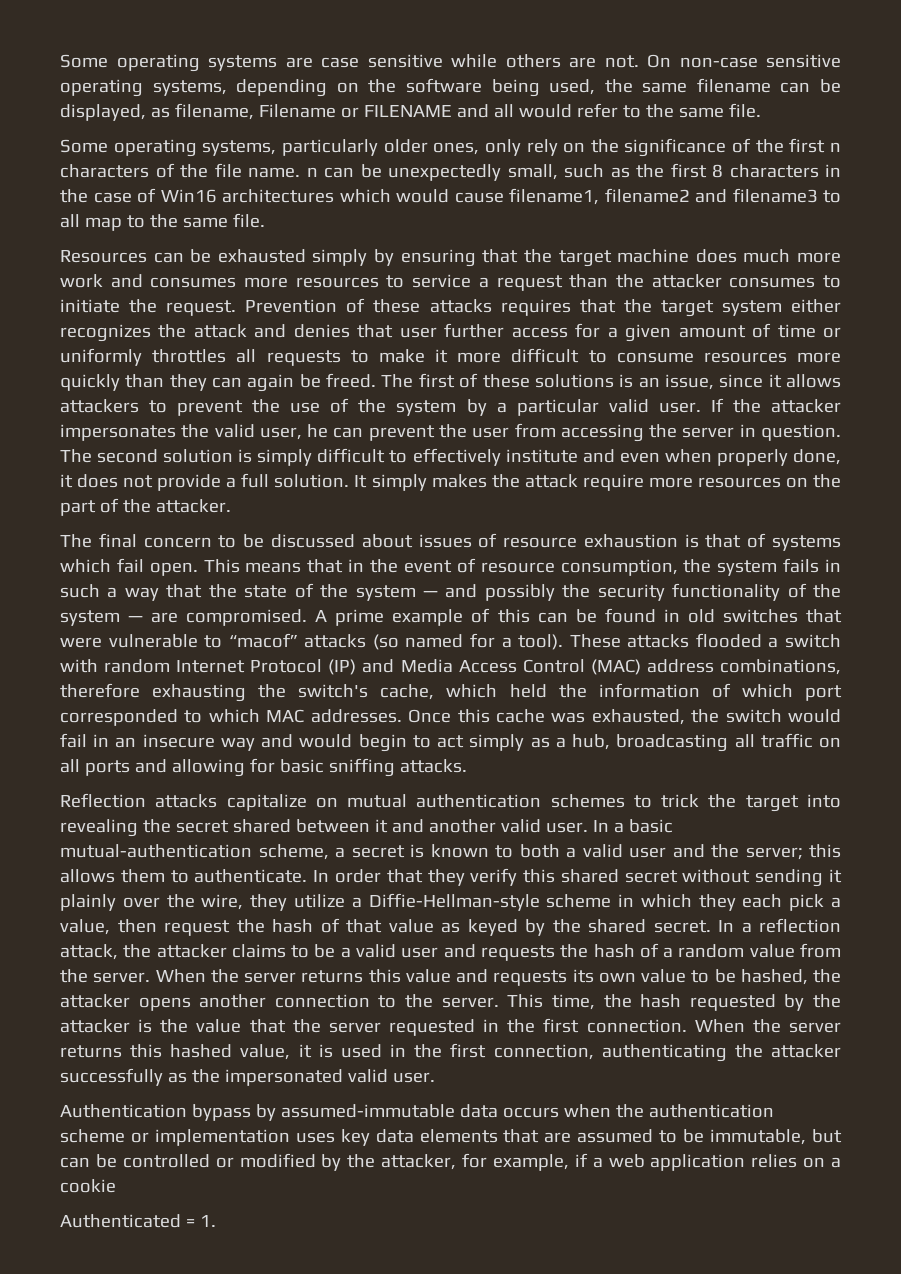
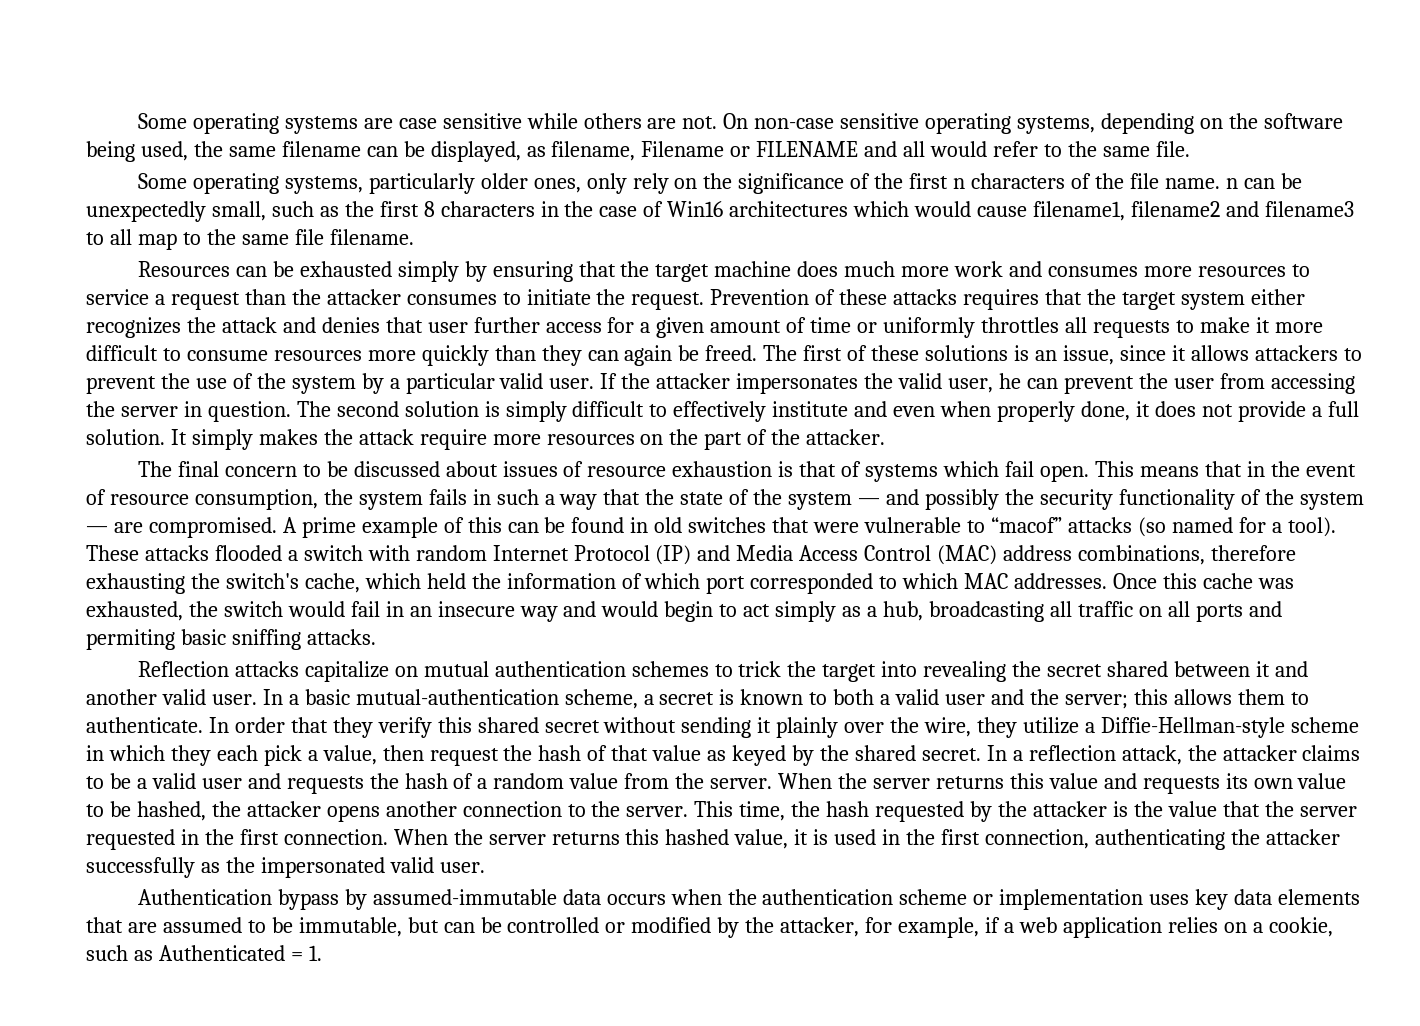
- Some operating systems, particularly older ones, only rely on the significance of the first n characters of the file name. n can be unexpectedly small, such as the first 8 characters in the case of Win16 architectures which would cause filename1, filename2 and filename3 to all map to the same file.
+ Some operating systems, particularly older ones, only rely on the significance of the first n characters of the file name. n can be unexpectedly small, such as the first 8 characters in the case of Win16 architectures which would cause filename1, filename2 and filename3 to all map to the same file filename.
- Once this cache was exhausted, the switch would fail in an insecure way and would begin to act simply as a hub, broadcasting all traffic on all ports and allowing for basic sniffing attacks.
+ Once this cache was exhausted, the switch would fail in an insecure way and would begin to act simply as a hub, broadcasting all traffic on all ports and permiting basic sniffing attacks.
- Authentication bypass by assumed-immutable data occurs when the authentication scheme or implementation uses key data elements that are assumed to be immutable, but can be controlled or modified by the attacker, for example, if a web application relies on a cookie
- Authenticated = 1.
+ Authentication bypass by assumed-immutable data occurs when the authentication scheme or implementation uses key data elements that are assumed to be immutable, but can be controlled or modified by the attacker, for example, if a web application relies on a cookie, such as Authenticated = 1.

